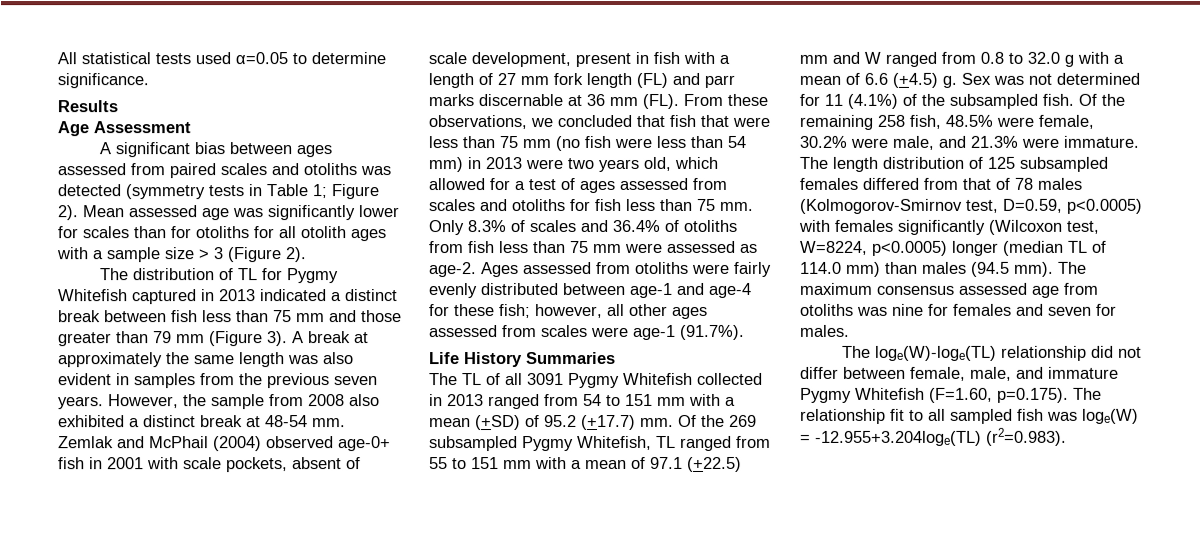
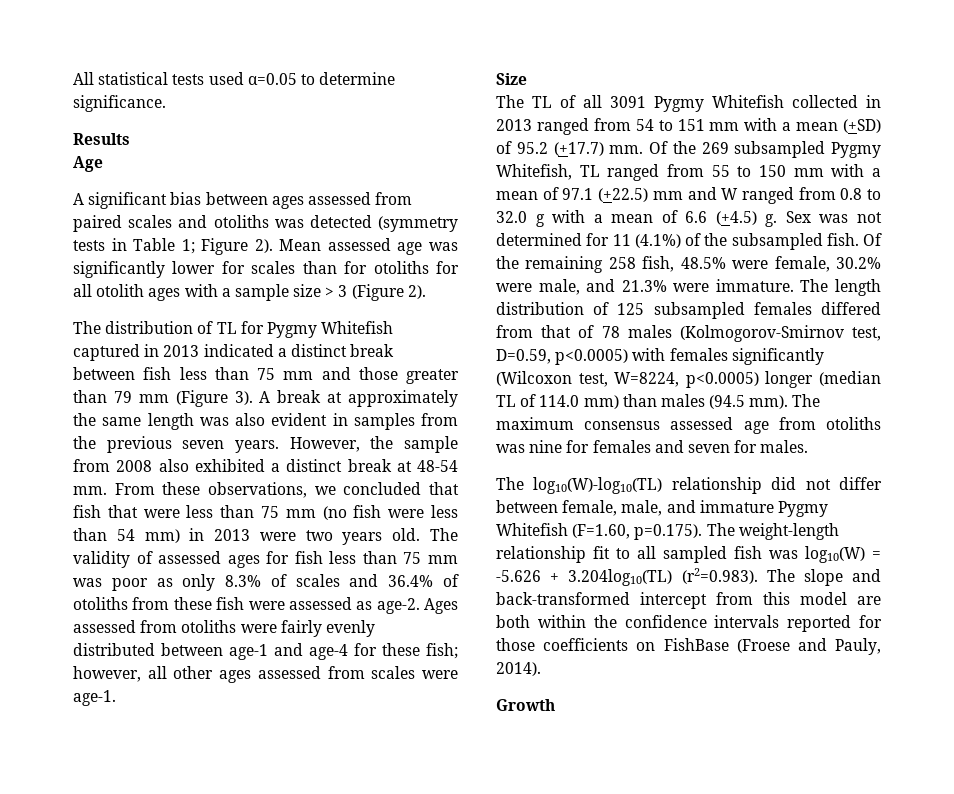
- Age Assessment
+ Age
- Zemlak and McPhail (2004) observed age-0+ fish in 2001 with scale pockets, absent of scale development, present in fish with a length of 27 mm fork length (FL) and parr marks discernable at 36 mm (FL). From these observations, we concluded that fish that were less than 75 mm (no fish were less than 54 mm) in 2013 were two years old, which allowed for a test of ages assessed from scales and otoliths for fish less than 75 mm. Only 8.3% of scales and 36.4% of otoliths from fish less than 75 mm were assessed as age-2.
+ From these observations, we concluded that fish that were less than 75 mm (no fish were less than 54 mm) in 2013 were two years old. The validity of assessed ages for fish less than 75 mm was poor as only 8.3% of scales and 36.4% of otoliths from these fish were assessed as age-2.
- Ages assessed from otoliths were fairly evenly distributed between age-1 and age-4 for these fish; however, all other ages assessed from scales were age-1 (91.7%).
- Life History Summaries
+ Ages assessed from otoliths were fairly evenly distributed between age-1 and age-4 for these fish; however, all other ages assessed from scales were age-1.
+ Size
- Of the 269 subsampled Pygmy Whitefish, TL ranged from 55 to 151 mm with a mean of 97.1 (+22.5) mm and W ranged from 0.8 to 32.0 g with a mean of 6.6 (+4.5) g.
+ Of the 269 subsampled Pygmy Whitefish, TL ranged from 55 to 150 mm with a mean of 97.1 (+22.5) mm and W ranged from 0.8 to 32.0 g with a mean of 6.6 (+4.5) g.
- The loge(W)-loge(TL) relationship did not differ between female, male, and immature Pygmy Whitefish (F=1.60, p=0.175). The relationship fit to all sampled fish was loge(W) = -12.955+3.204loge(TL) (r2=0.983).
+ The log10(W)-log10(TL) relationship did not differ between female, male, and immature Pygmy Whitefish (F=1.60, p=0.175). The weight-length relationship fit to all sampled fish was log10(W) = -5.626 + 3.204log10(TL) (r2=0.983). The slope and back-transformed intercept from this model are both within the confidence intervals reported for those coefficients on FishBase (Froese and Pauly, 2014).
+ Growth

